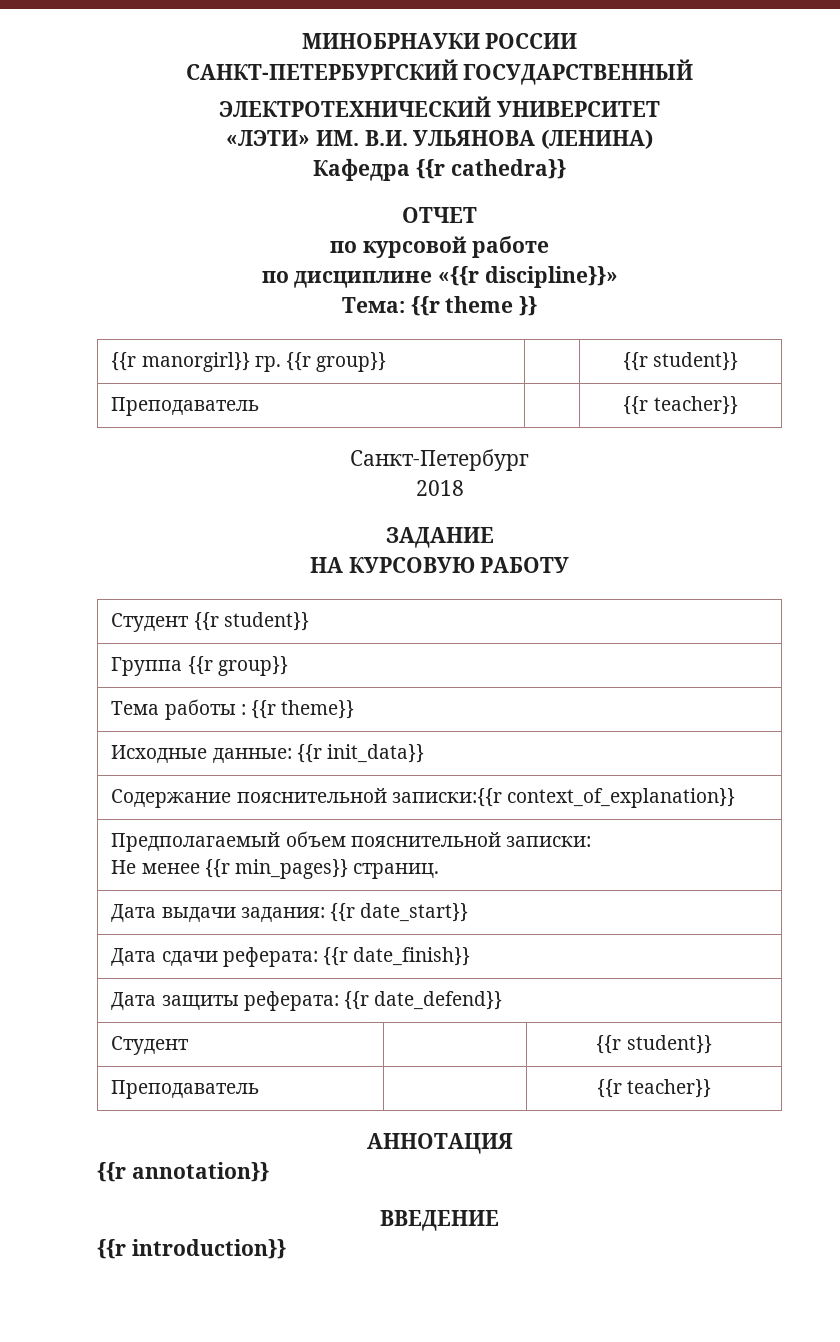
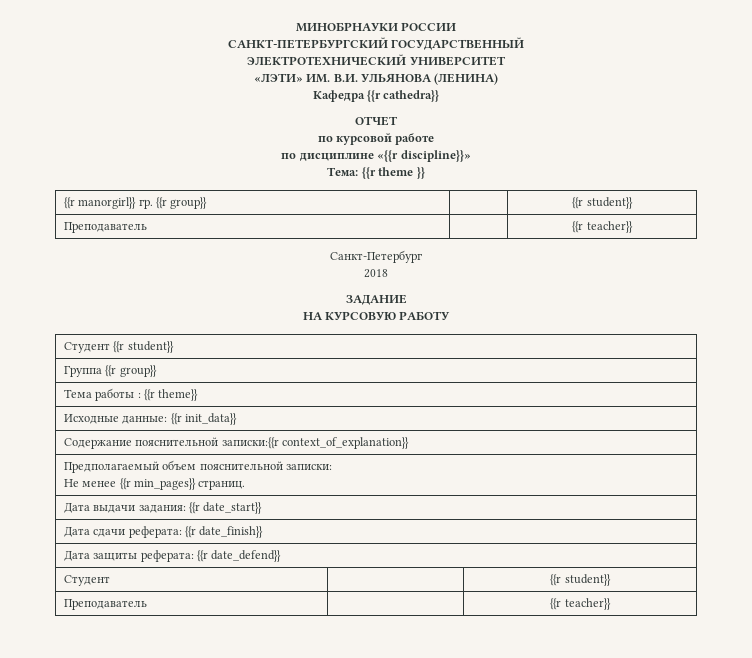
- АННОТАЦИЯ
- {{r annotation}}
- ВВЕДЕНИЕ
- {{r introduction}}

